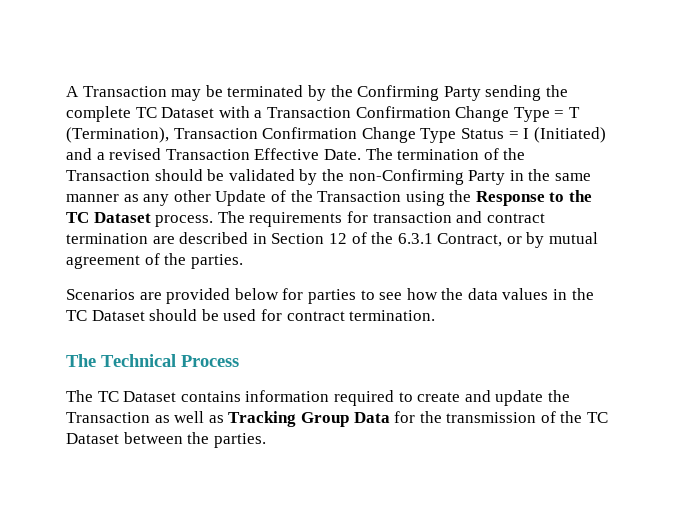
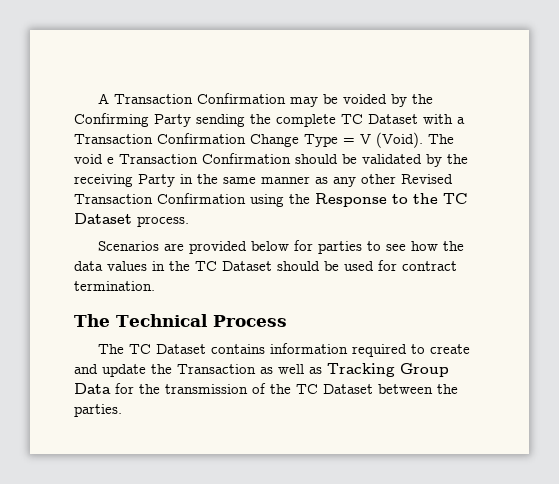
- A Transaction may be terminated by the Confirming Party sending the complete TC Dataset with a Transaction Confirmation Change Type = T (Termination), Transaction Confirmation Change Type Status = I (Initiated) and a revised Transaction Effective Date. The termination of the Transaction should be validated by the non-Confirming Party in the same manner as any other Update of the Transaction using the Response to the TC Dataset process. The requirements for transaction and contract termination are described in Section 12 of the 6.3.1 Contract, or by mutual agreement of the parties.
+ A Transaction Confirmation may be voided by the Confirming Party sending the complete TC Dataset with a Transaction Confirmation Change Type = V (Void). The void e Transaction Confirmation should be validated by the receiving Party in the same manner as any other Revised Transaction Confirmation using the Response to the TC Dataset process.

